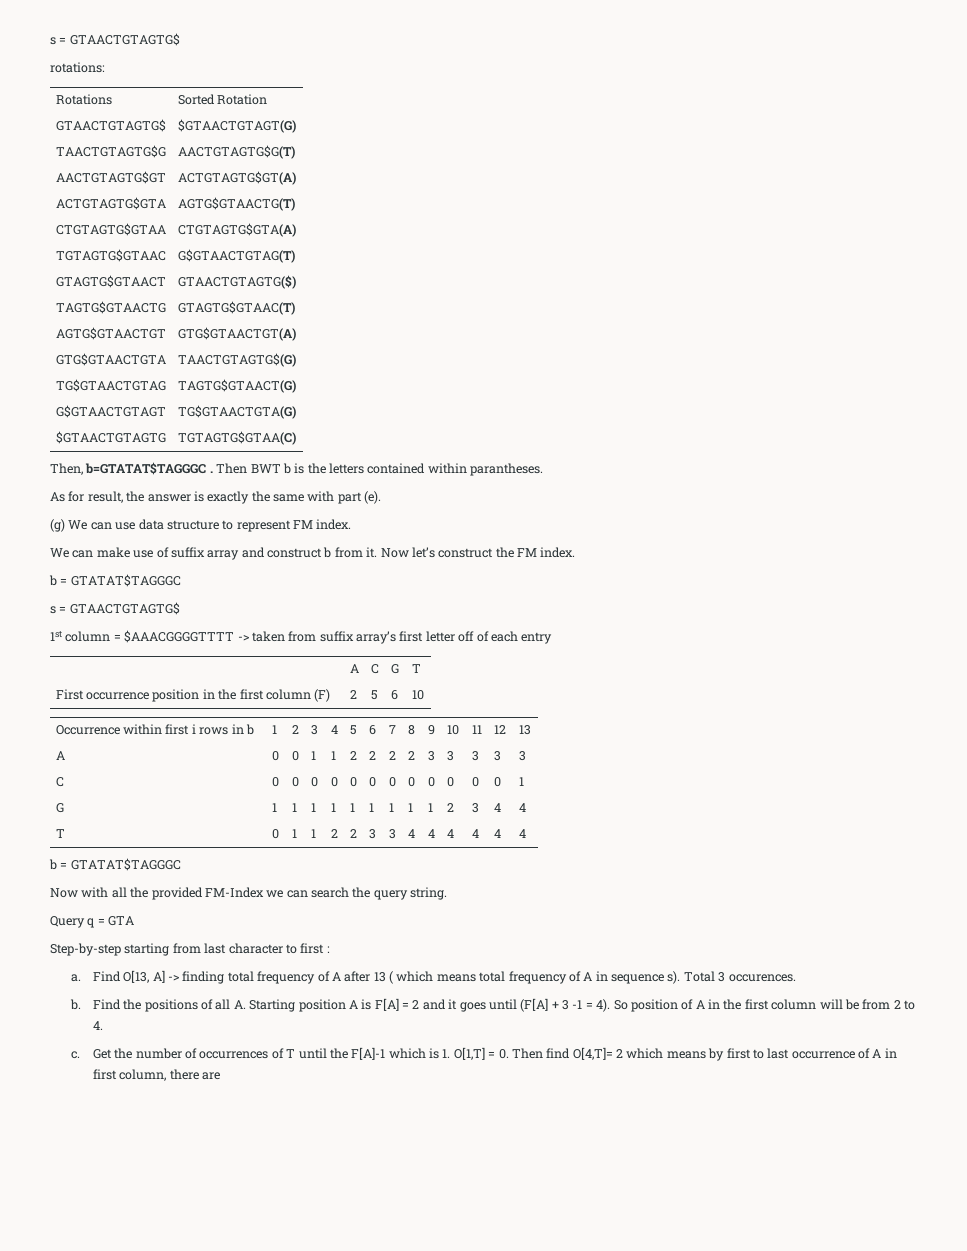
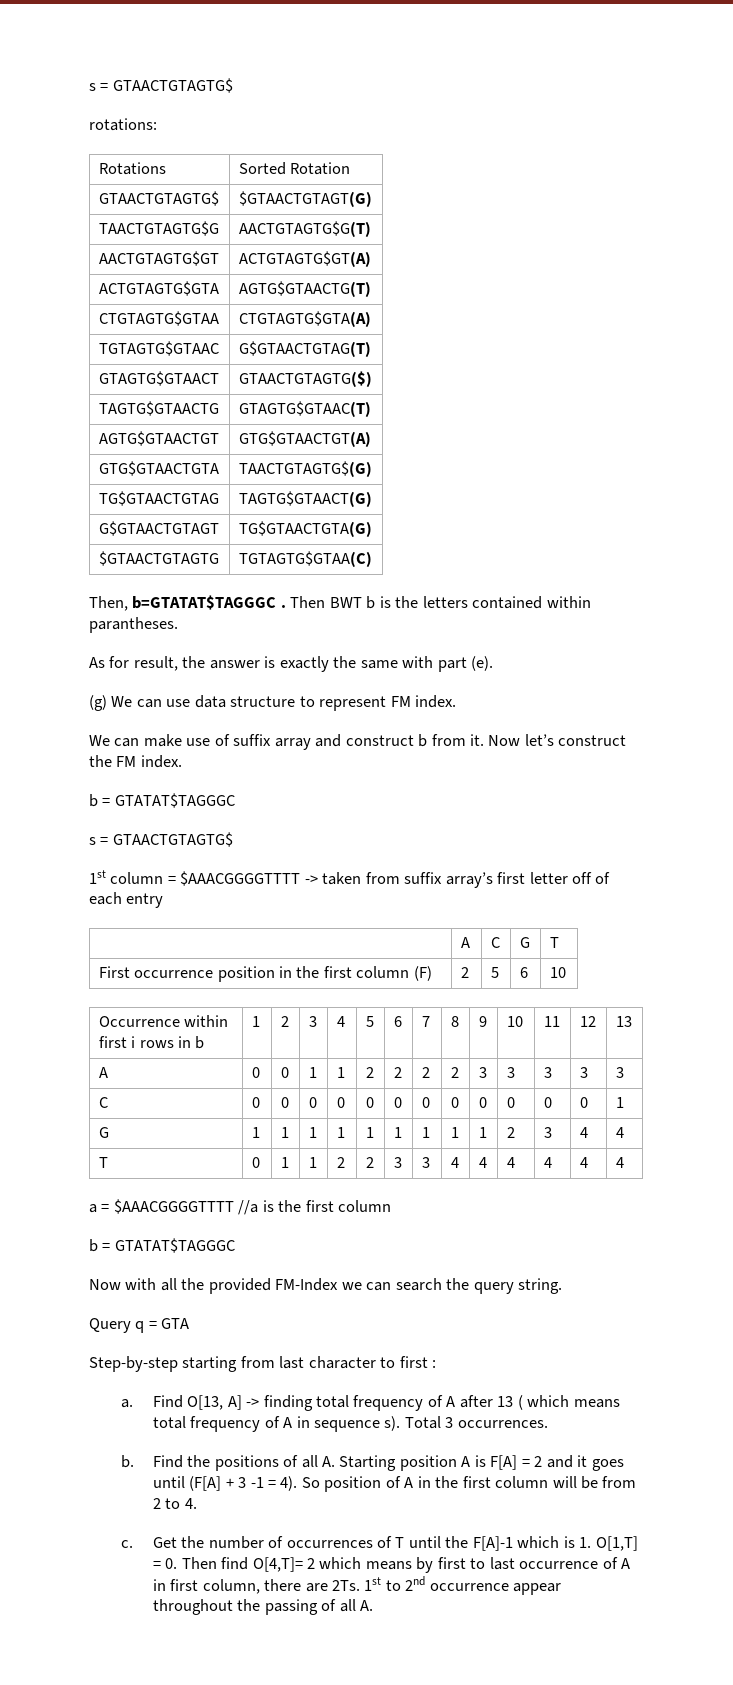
+ a = $AAACGGGGTTTT //a is the first column
- Total 3 occurences.
+ Total 3 occurrences.
- Get the number of occurrences of T until the F[A]-1 which is 1. O[1,T] = 0. Then find O[4,T]= 2 which means by first to last occurrence of A in first column, there are
+ Get the number of occurrences of T until the F[A]-1 which is 1. O[1,T] = 0. Then find O[4,T]= 2 which means by first to last occurrence of A in first column, there are 2Ts. 1st to 2nd occurrence appear throughout the passing of all A.

